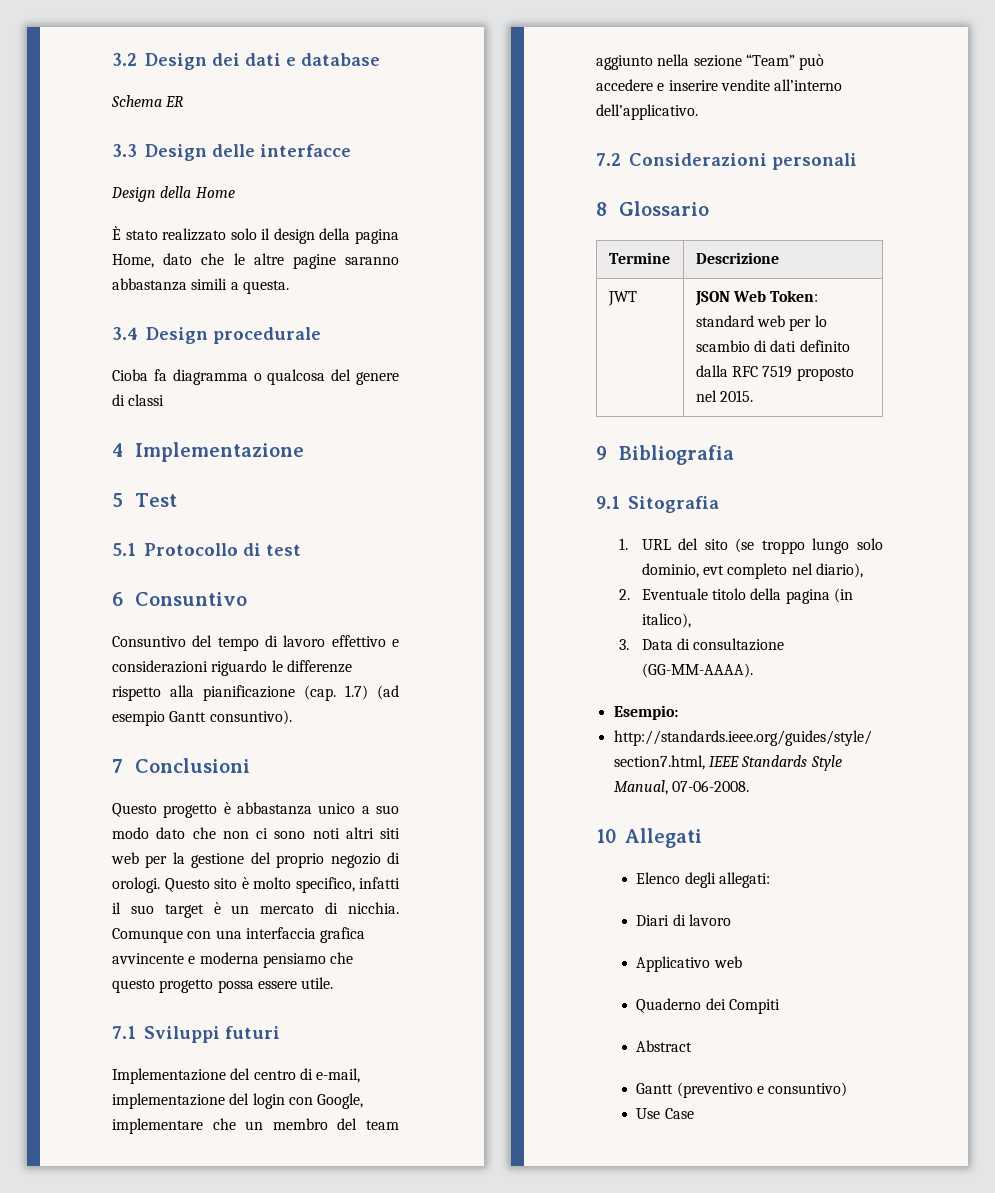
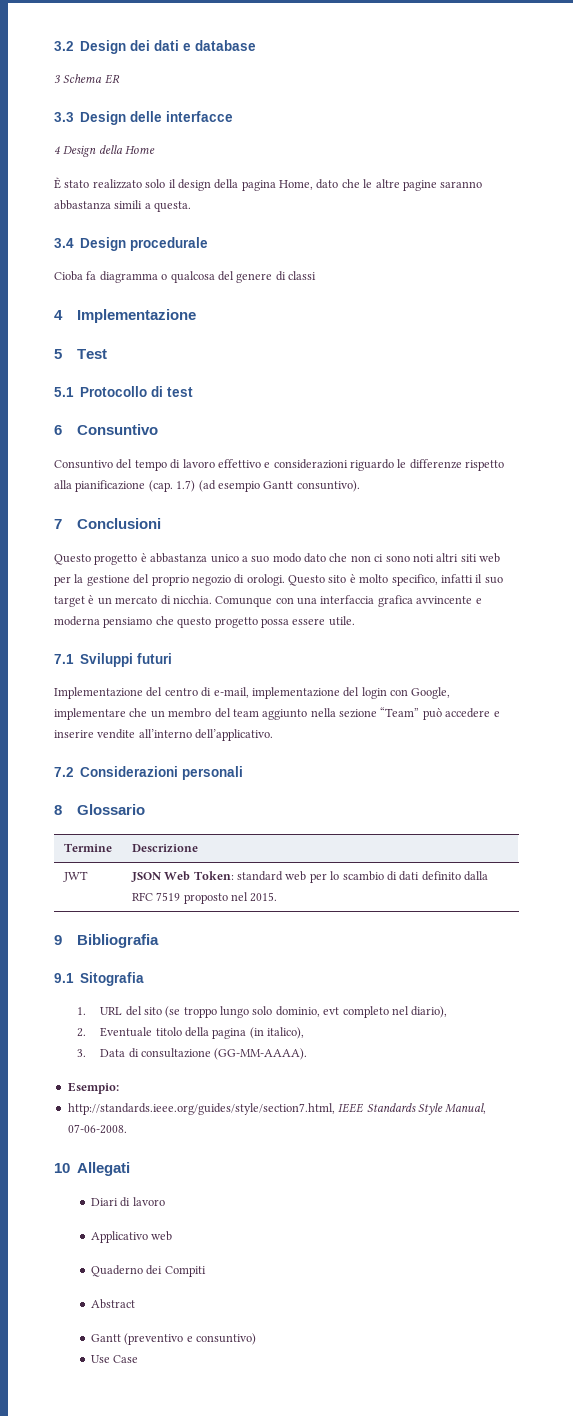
- Schema ER
+ 3 Schema ER
- Design della Home
+ 4 Design della Home
- Elenco degli allegati:

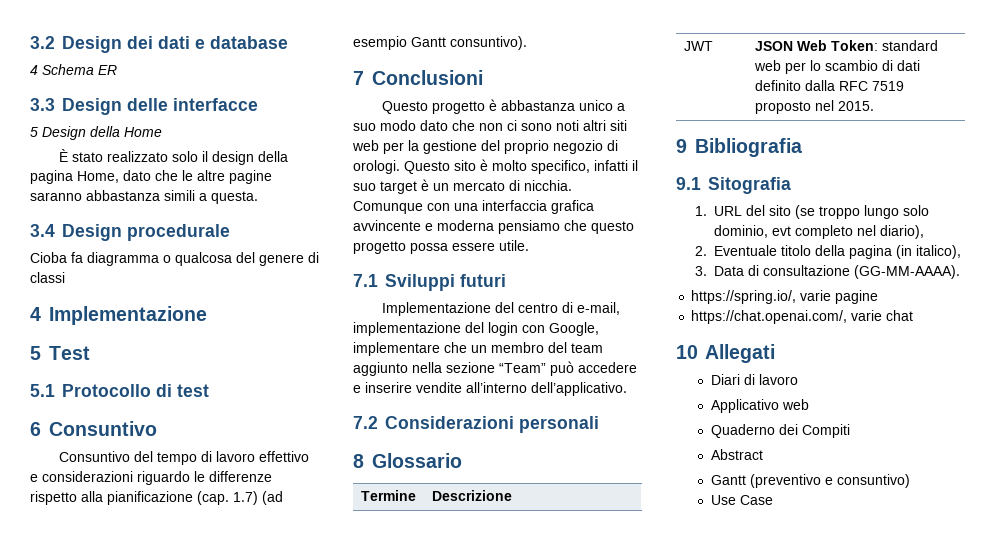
- 3 Schema ER
+ 4 Schema ER
- 4 Design della Home
+ 5 Design della Home
- Esempio:
- http://standards.ieee.org/guides/style/section7.html, IEEE Standards Style Manual, 07-06-2008.
+ https://spring.io/, varie pagine
+ https://chat.openai.com/, varie chat

